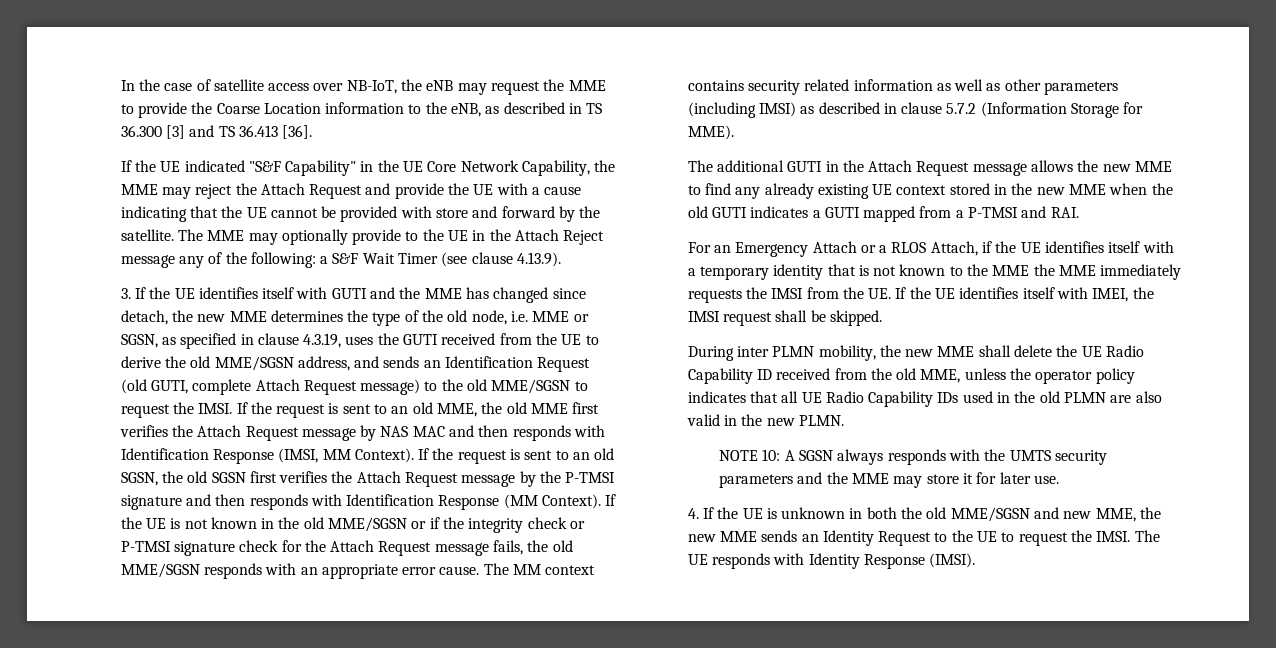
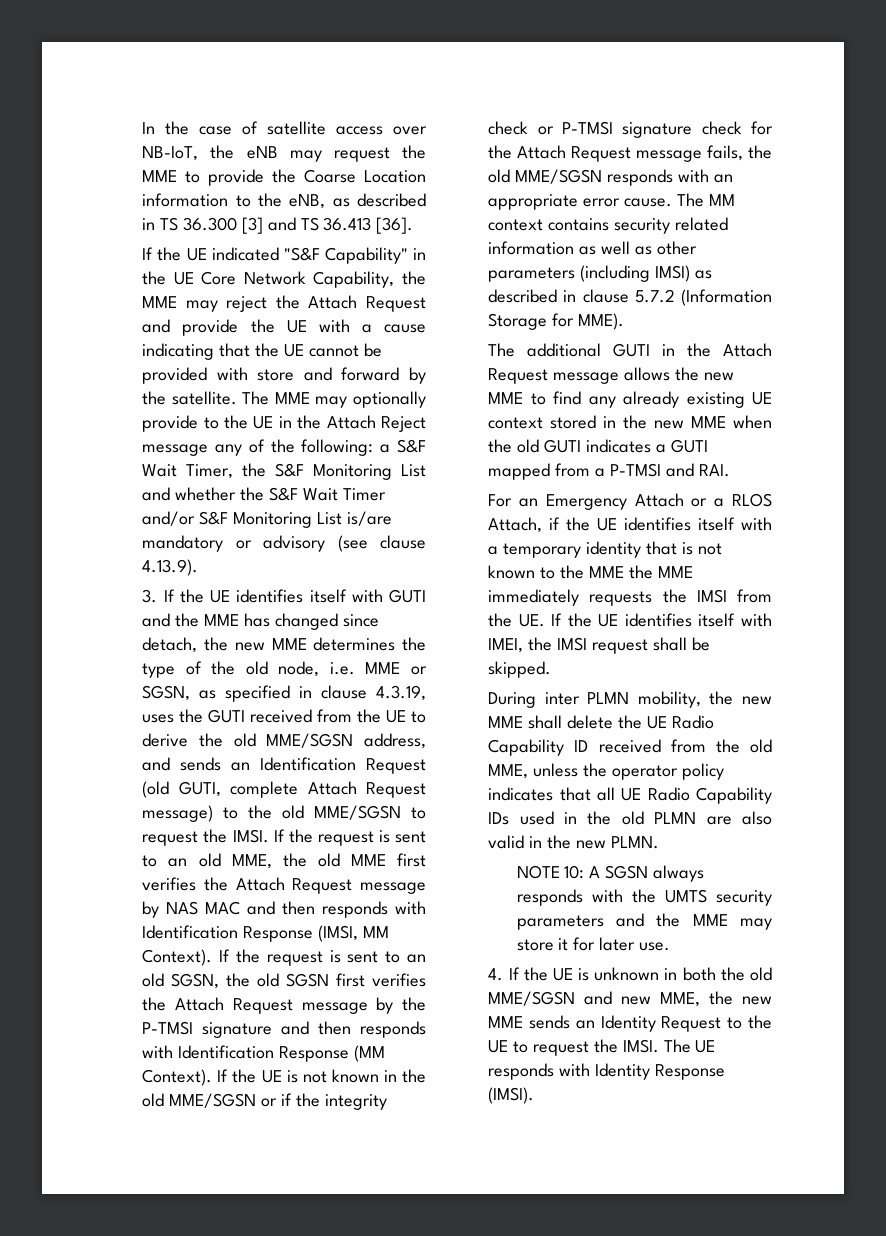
- The MME may optionally provide to the UE in the Attach Reject message any of the following: a S&F Wait Timer (see clause 4.13.9).
+ The MME may optionally provide to the UE in the Attach Reject message any of the following: a S&F Wait Timer, the S&F Monitoring List and whether the S&F Wait Timer and/or S&F Monitoring List is/are mandatory or advisory (see clause 4.13.9).

